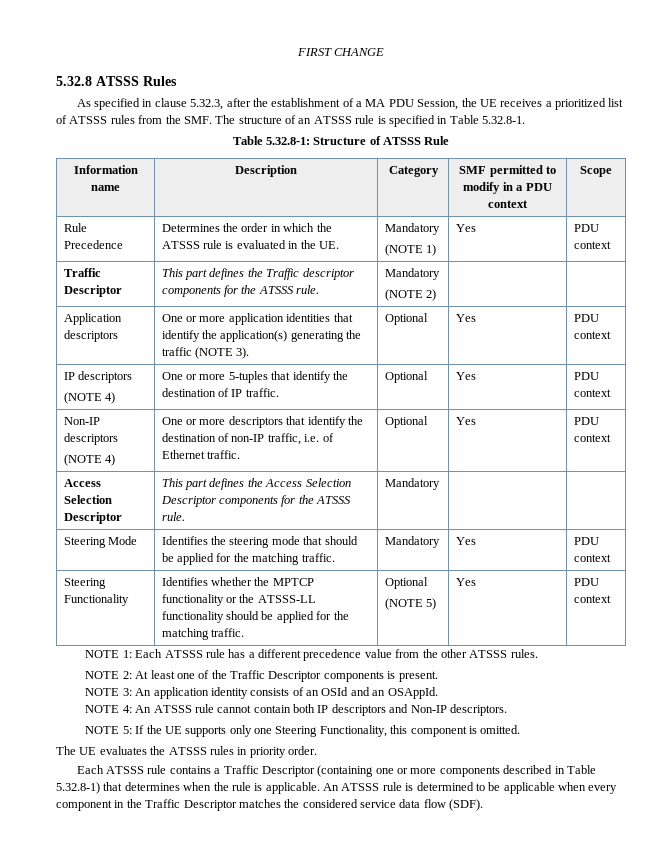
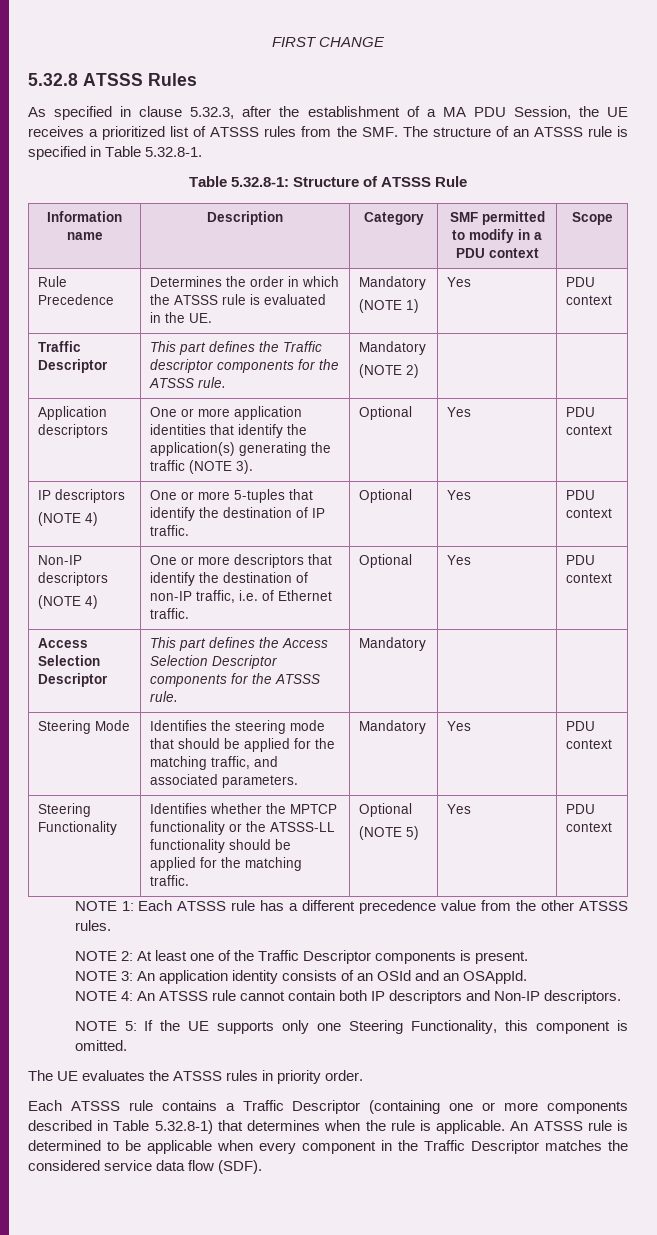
- Steering Mode | Identifies the steering mode that should be applied for the matching traffic. | Mandatory | Yes | PDU context
+ Steering Mode | Identifies the steering mode that should be applied for the matching traffic, and associated parameters. | Mandatory | Yes | PDU context

